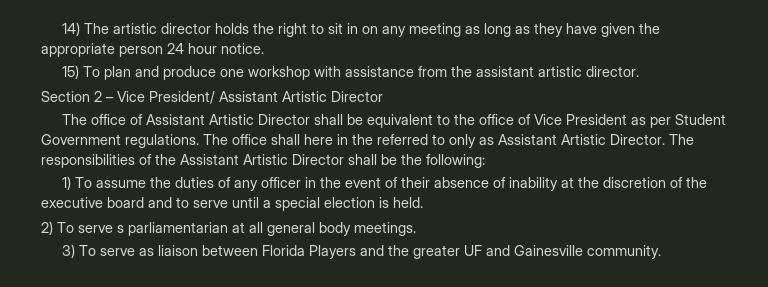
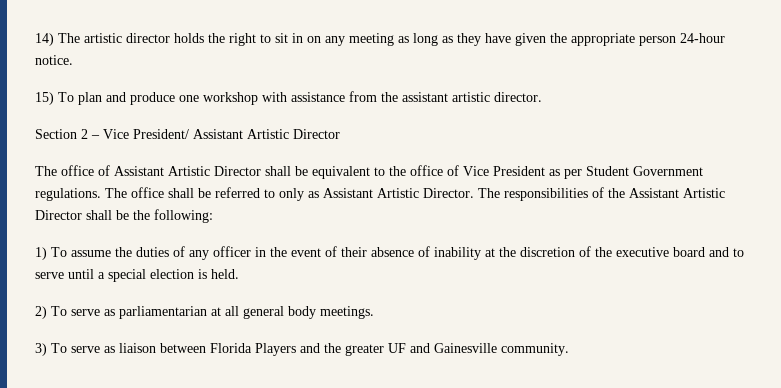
- 14) The artistic director holds the right to sit in on any meeting as long as they have given the appropriate person 24 hour notice.
+ 14) The artistic director holds the right to sit in on any meeting as long as they have given the appropriate person 24-hour notice.
- The office shall here in the referred to only as Assistant Artistic Director.
+ The office shall be referred to only as Assistant Artistic Director.
- 2) To serve s parliamentarian at all general body meetings.
+ 2) To serve as parliamentarian at all general body meetings.

